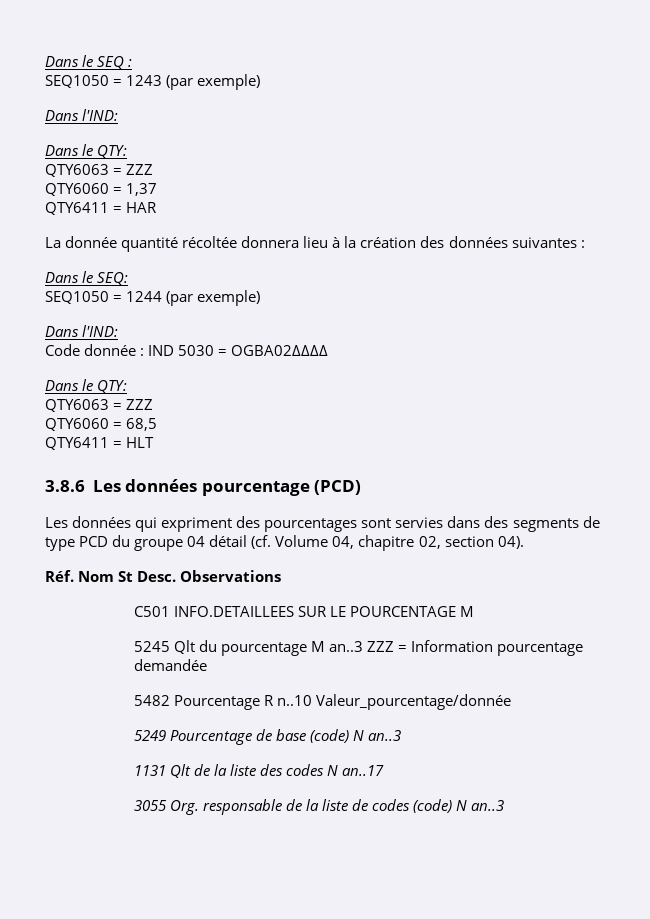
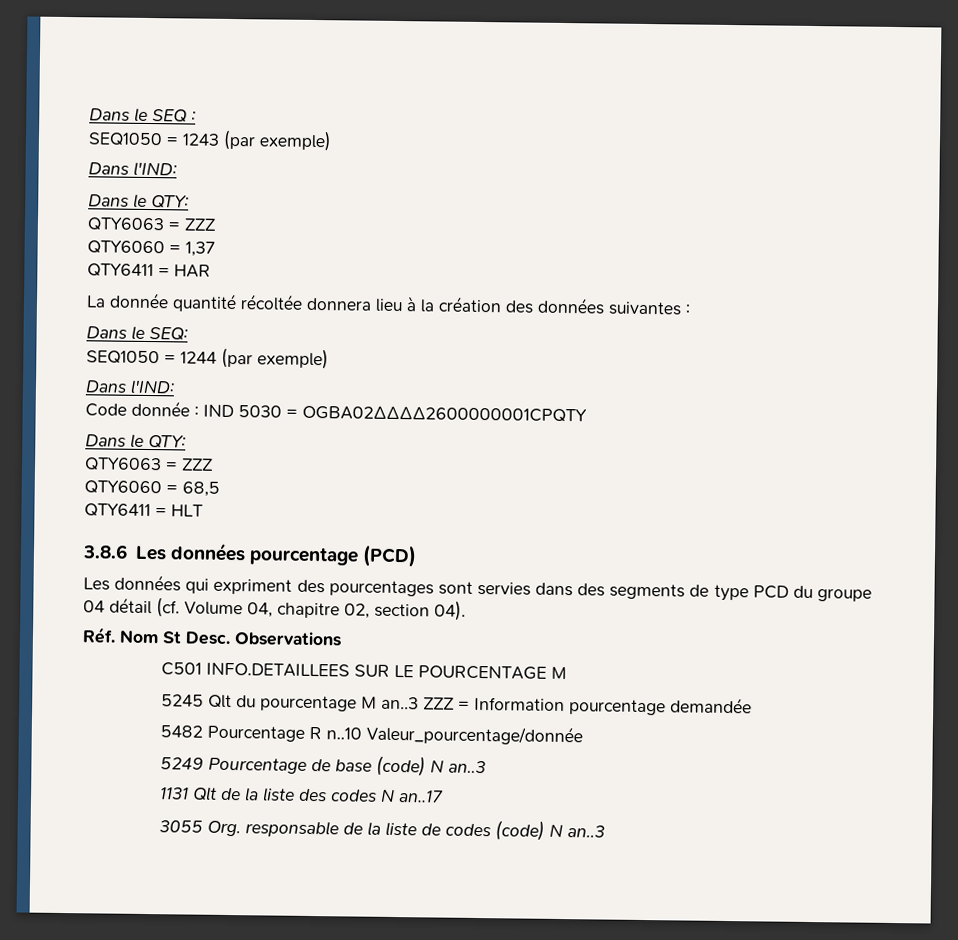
- Code donnée : IND 5030 = OGBA02ΔΔΔΔ
+ Code donnée : IND 5030 = OGBA02ΔΔΔΔ2600000001CPQTY

